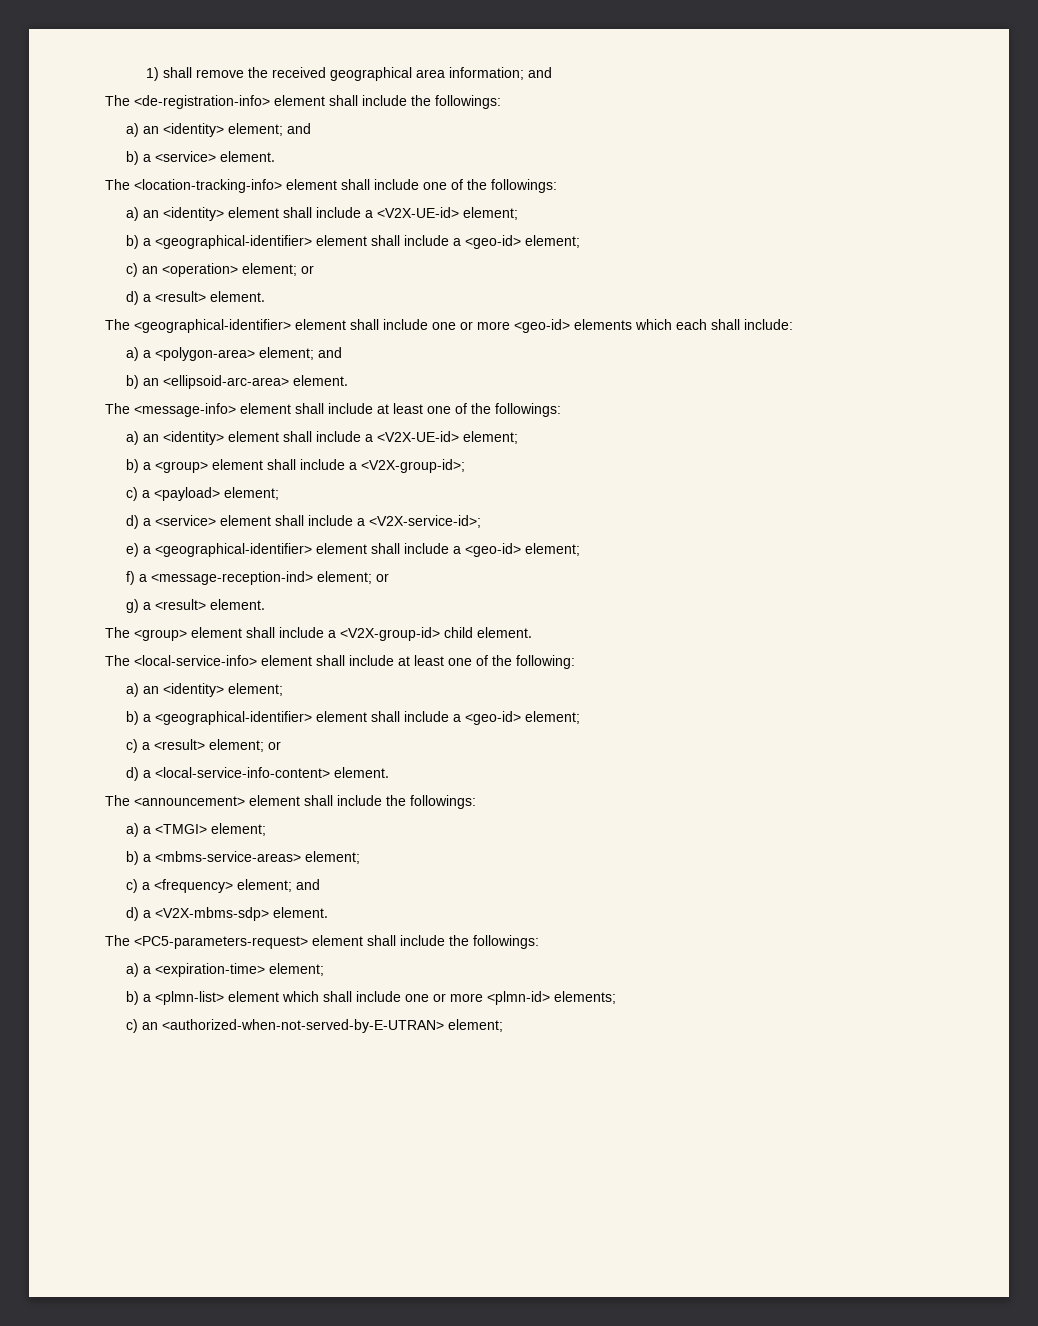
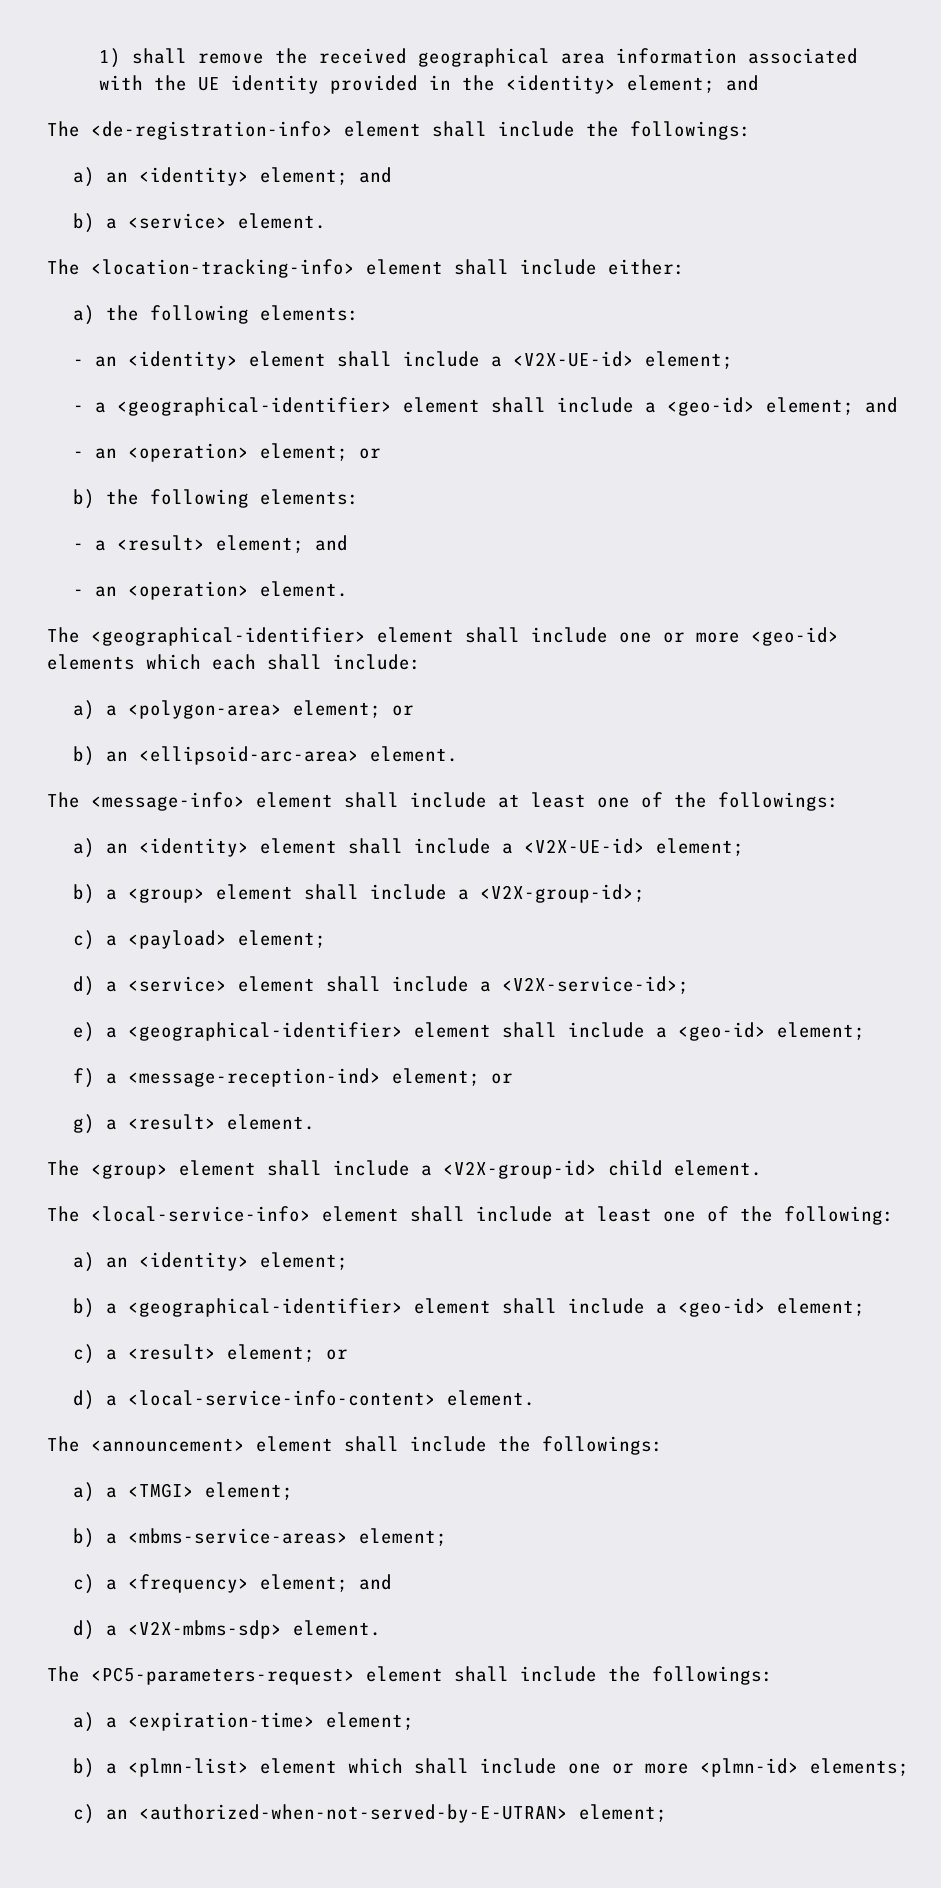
- 1) shall remove the received geographical area information; and
+ 1) shall remove the received geographical area information associated with the UE identity provided in the <identity> element; and
- The <location-tracking-info> element shall include one of the followings:
- a) an <identity> element shall include a <V2X-UE-id> element;
- b) a <geographical-identifier> element shall include a <geo-id> element;
- c) an <operation> element; or
+ The <location-tracking-info> element shall include either:
+ a) the following elements:
+ - an <identity> element shall include a <V2X-UE-id> element;
+ - a <geographical-identifier> element shall include a <geo-id> element; and
+ - an <operation> element; or
- d) a <result> element.
+ b) the following elements:
+ - a <result> element; and
+ - an <operation> element.
- a) a <polygon-area> element; and
+ a) a <polygon-area> element; or

